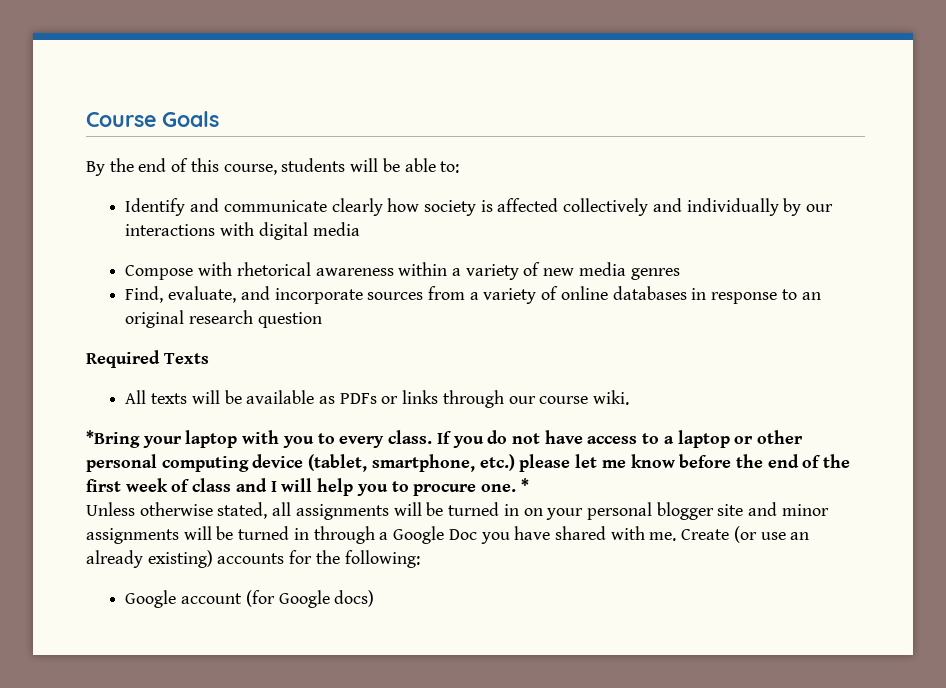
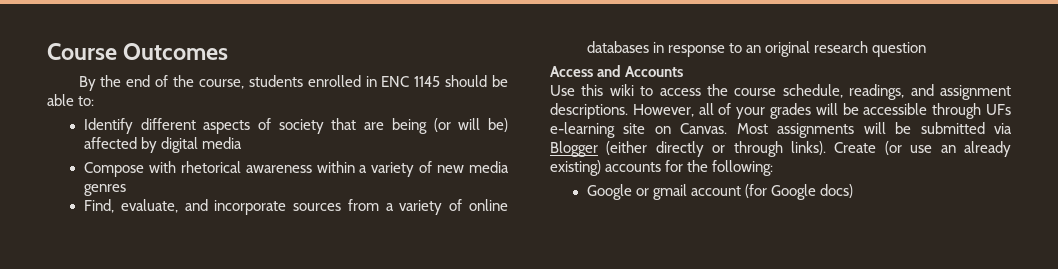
- Course Goals
+ Course Outcomes
- By the end of this course, students will be able to:
+ By the end of the course, students enrolled in ENC 1145 should be able to:
- Identify and communicate clearly how society is affected collectively and individually by our interactions with digital media
+ Identify different aspects of society that are being (or will be) affected by digital media
- Required Texts
- All texts will be available as PDFs or links through our course wiki.
- *Bring your laptop with you to every class. If you do not have access to a laptop or other personal computing device (tablet, smartphone, etc.) please let me know before the end of the first week of class and I will help you to procure one. *
- Unless otherwise stated, all assignments will be turned in on your personal blogger site and minor assignments will be turned in through a Google Doc you have shared with me.
+ Access and Accounts
+ Use this wiki to access the course schedule, readings, and assignment descriptions. However, all of your grades will be accessible through UFs e-learning site on Canvas. Most assignments will be submitted via Blogger (either directly or through links).
- Google account (for Google docs)
+ Google or gmail account (for Google docs)

